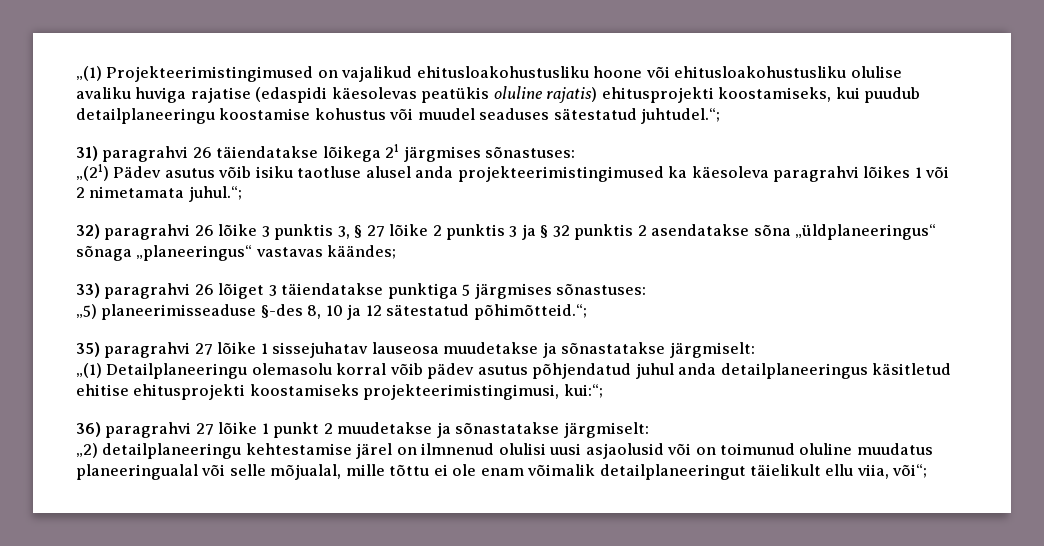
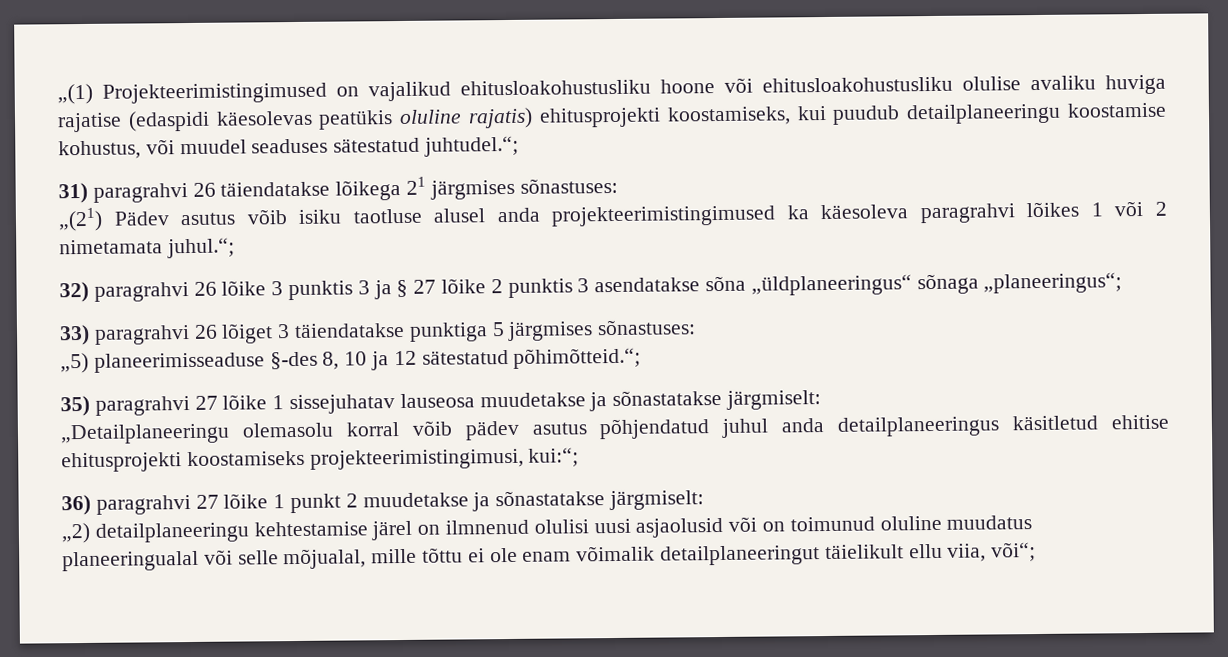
- „(1) Projekteerimistingimused on vajalikud ehitusloakohustusliku hoone või ehitusloakohustusliku olulise avaliku huviga rajatise (edaspidi käesolevas peatükis oluline rajatis) ehitusprojekti koostamiseks, kui puudub detailplaneeringu koostamise kohustus või muudel seaduses sätestatud juhtudel.“;
+ „(1) Projekteerimistingimused on vajalikud ehitusloakohustusliku hoone või ehitusloakohustusliku olulise avaliku huviga rajatise (edaspidi käesolevas peatükis oluline rajatis) ehitusprojekti koostamiseks, kui puudub detailplaneeringu koostamise kohustus, või muudel seaduses sätestatud juhtudel.“;
- 32) paragrahvi 26 lõike 3 punktis 3, § 27 lõike 2 punktis 3 ja § 32 punktis 2 asendatakse sõna „üldplaneeringus“ sõnaga „planeeringus“ vastavas käändes;
+ 32) paragrahvi 26 lõike 3 punktis 3 ja § 27 lõike 2 punktis 3 asendatakse sõna „üldplaneeringus“ sõnaga „planeeringus“;
- „(1) Detailplaneeringu olemasolu korral võib pädev asutus põhjendatud juhul anda detailplaneeringus käsitletud ehitise ehitusprojekti koostamiseks projekteerimistingimusi, kui:“;
+ „Detailplaneeringu olemasolu korral võib pädev asutus põhjendatud juhul anda detailplaneeringus käsitletud ehitise ehitusprojekti koostamiseks projekteerimistingimusi, kui:“;

